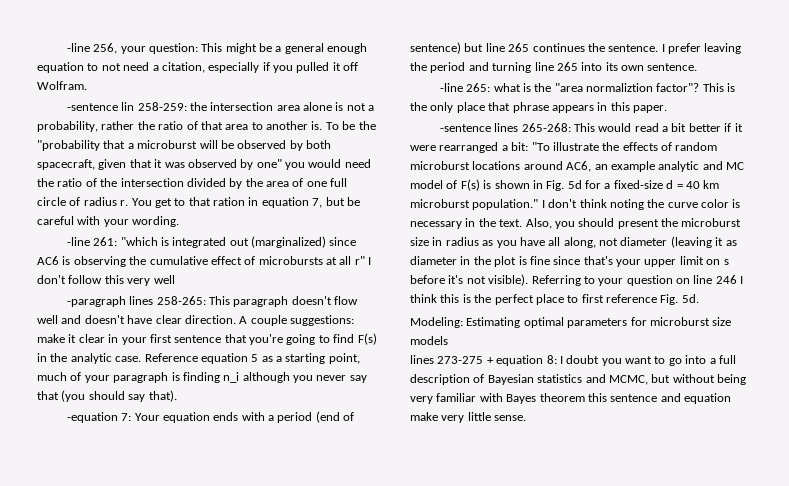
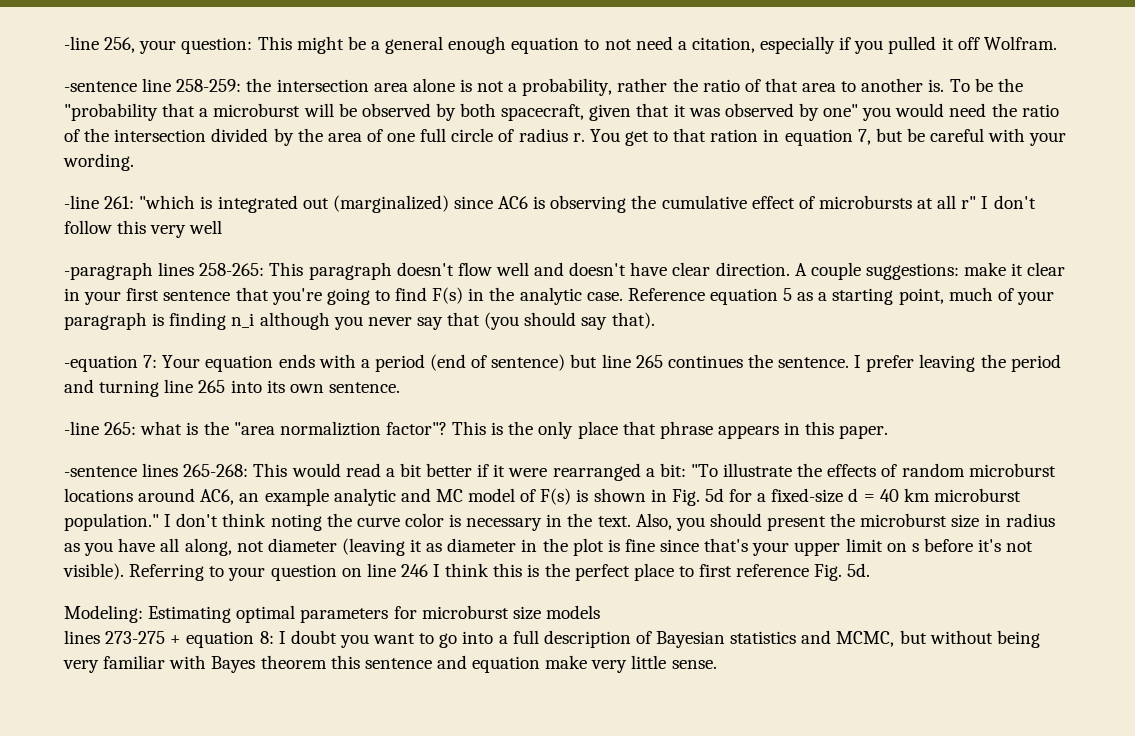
- -sentence lin 258-259: the intersection area alone is not a probability, rather the ratio of that area to another is.
+ -sentence line 258-259: the intersection area alone is not a probability, rather the ratio of that area to another is.

